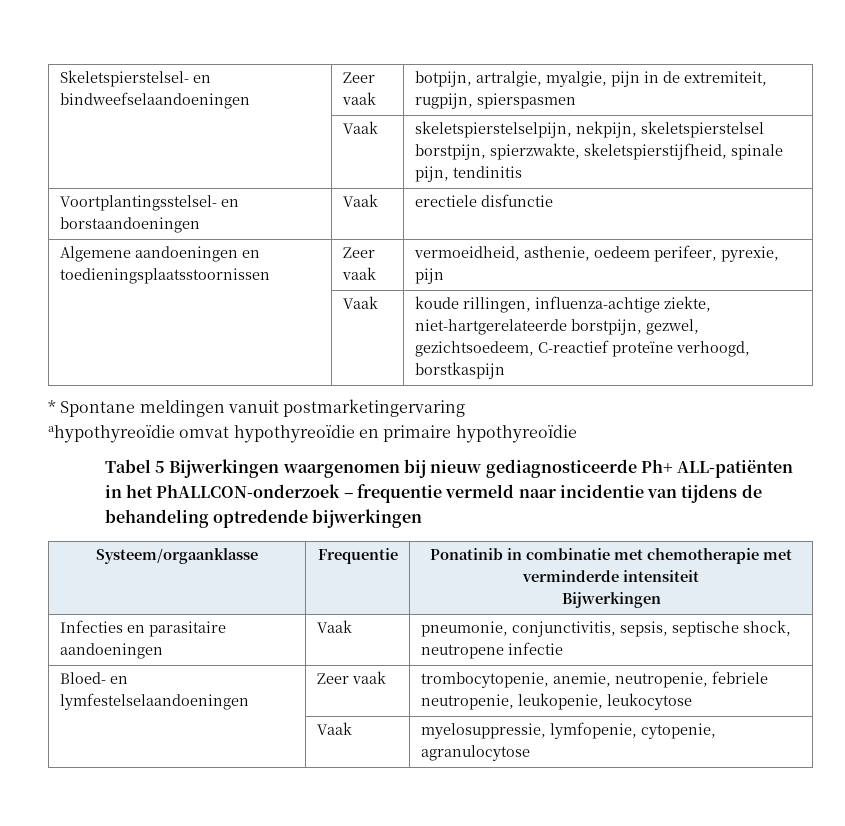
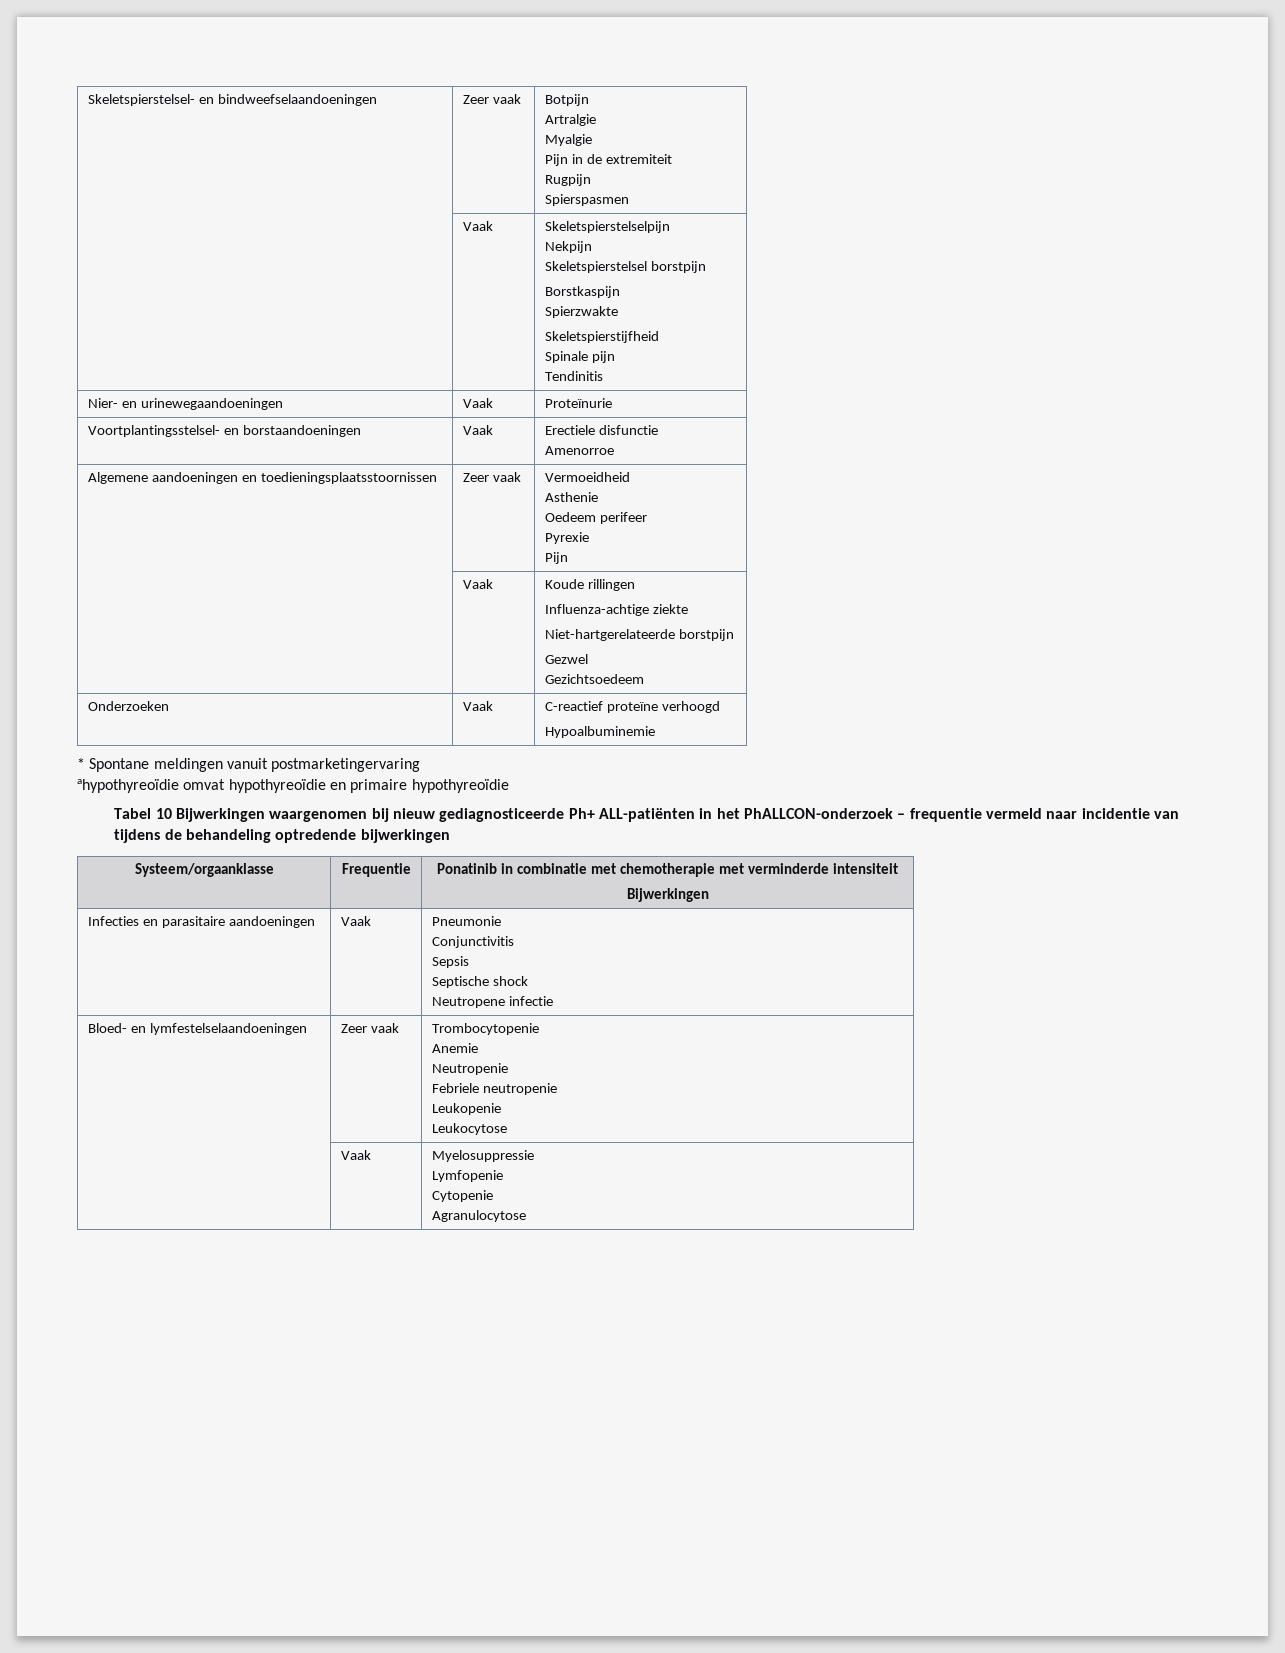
- Skeletspierstelsel- en bindweefselaandoeningen | Zeer vaak | botpijn, artralgie, myalgie, pijn in de extremiteit, rugpijn, spierspasmen
- | Vaak | skeletspierstelselpijn, nekpijn, skeletspierstelsel borstpijn, spierzwakte, skeletspierstijfheid, spinale pijn, tendinitis
+ Skeletspierstelsel- en bindweefselaandoeningen | Zeer vaak | Botpijn
+ Artralgie
+ Myalgie
+ Pijn in de extremiteit
+ Rugpijn
+ Spierspasmen
+ | Vaak | Skeletspierstelselpijn
+ Nekpijn
+ Skeletspierstelsel borstpijn
+ Borstkaspijn
+ Spierzwakte
+ Skeletspierstijfheid
+ Spinale pijn
+ Tendinitis
+ Nier- en urinewegaandoeningen | Vaak | Proteïnurie
- Voortplantingsstelsel- en borstaandoeningen | Vaak | erectiele disfunctie
+ Voortplantingsstelsel- en borstaandoeningen | Vaak | Erectiele disfunctie
+ Amenorroe
- Algemene aandoeningen en toedieningsplaatsstoornissen | Zeer vaak | vermoeidheid, asthenie, oedeem perifeer, pyrexie, pijn
- | Vaak | koude rillingen, influenza-achtige ziekte, niet-hartgerelateerde borstpijn, gezwel, gezichtsoedeem, C-reactief proteïne verhoogd, borstkaspijn
+ Algemene aandoeningen en toedieningsplaatsstoornissen | Zeer vaak | Vermoeidheid
+ Asthenie
+ Oedeem perifeer
+ Pyrexie
+ Pijn
+ | Vaak | Koude rillingen
+ Influenza-achtige ziekte
+ Niet-hartgerelateerde borstpijn
+ Gezwel
+ Gezichtsoedeem
+ Onderzoeken | Vaak | C-reactief proteïne verhoogd
+ Hypoalbuminemie
- Tabel 5 Bijwerkingen waargenomen bij nieuw gediagnosticeerde Ph+ ALL-patiënten in het PhALLCON-onderzoek – frequentie vermeld naar incidentie van tijdens de behandeling optredende bijwerkingen
+ Tabel 10 Bijwerkingen waargenomen bij nieuw gediagnosticeerde Ph+ ALL-patiënten in het PhALLCON-onderzoek – frequentie vermeld naar incidentie van tijdens de behandeling optredende bijwerkingen
- Infecties en parasitaire aandoeningen | Vaak | pneumonie, conjunctivitis, sepsis, septische shock, neutropene infectie
+ Infecties en parasitaire aandoeningen | Vaak | Pneumonie
+ Conjunctivitis
+ Sepsis
+ Septische shock
+ Neutropene infectie
- Bloed- en lymfestelselaandoeningen | Zeer vaak | trombocytopenie, anemie, neutropenie, febriele neutropenie, leukopenie, leukocytose
- | Vaak | myelosuppressie, lymfopenie, cytopenie, agranulocytose
+ Bloed- en lymfestelselaandoeningen | Zeer vaak | Trombocytopenie
+ Anemie
+ Neutropenie
+ Febriele neutropenie
+ Leukopenie
+ Leukocytose
+ | Vaak | Myelosuppressie
+ Lymfopenie
+ Cytopenie
+ Agranulocytose

